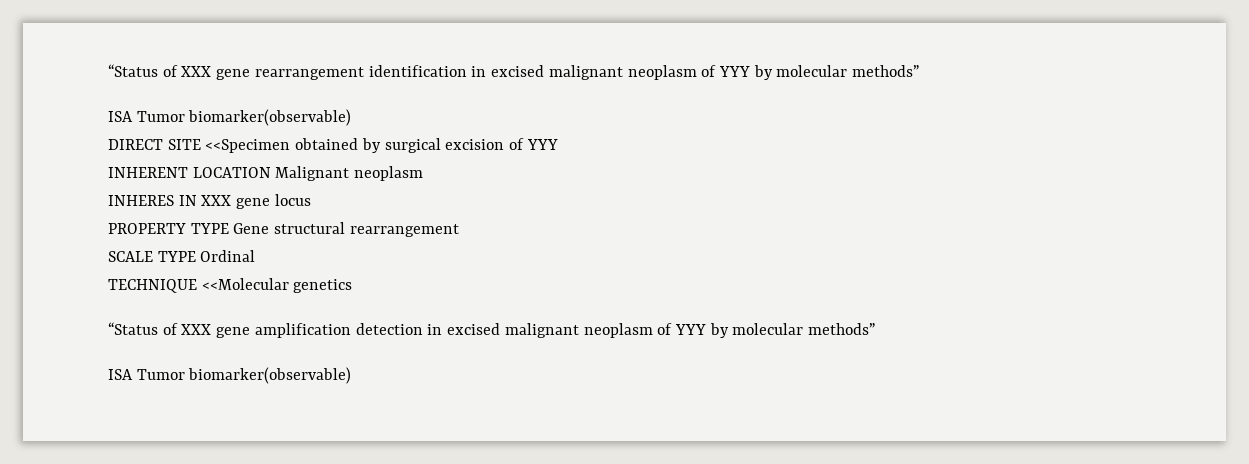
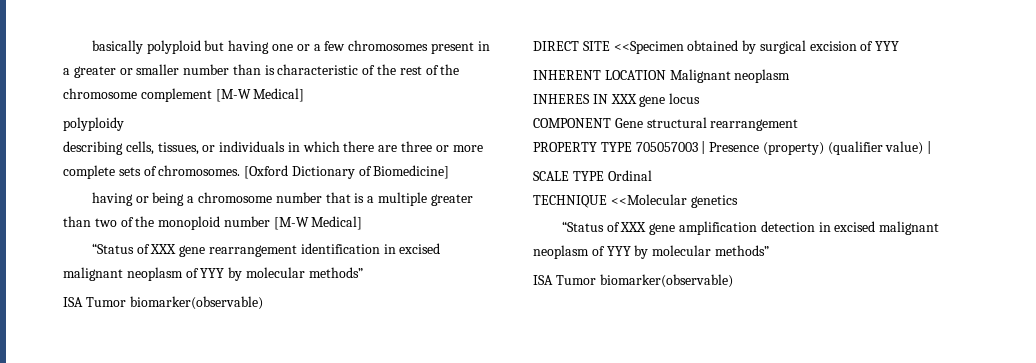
+ basically polyploid but having one or a few chromosomes present in a greater or smaller number than is characteristic of the rest of the chromosome complement [M-W Medical]
+ polyploidy
+ describing cells, tissues, or individuals in which there are three or more complete sets of chromosomes. [Oxford Dictionary of Biomedicine]
+ having or being a chromosome number that is a multiple greater than two of the monoploid number [M-W Medical]
- PROPERTY TYPE Gene structural rearrangement
+ COMPONENT Gene structural rearrangement
+ PROPERTY TYPE 705057003 | Presence (property) (qualifier value) |

